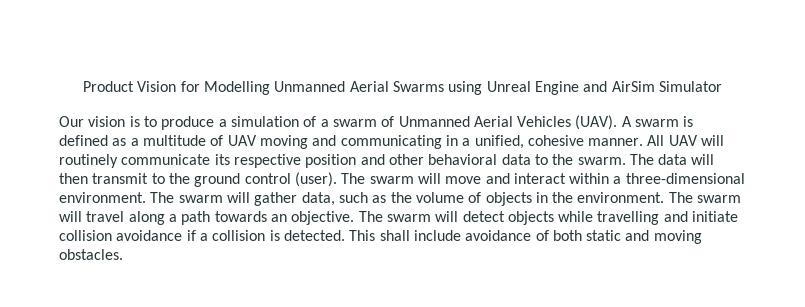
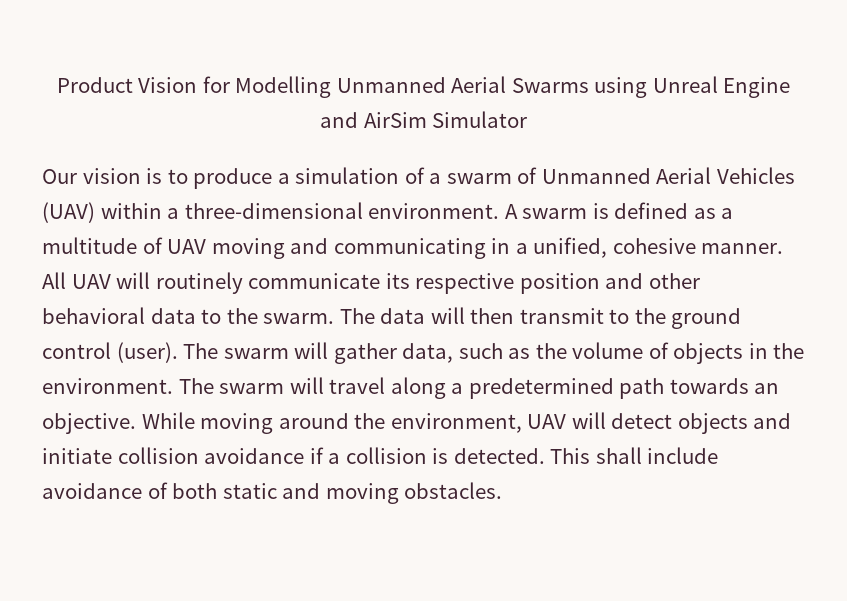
- Our vision is to produce a simulation of a swarm of Unmanned Aerial Vehicles (UAV).
+ Our vision is to produce a simulation of a swarm of Unmanned Aerial Vehicles (UAV) within a three-dimensional environment.
- The swarm will move and interact within a three-dimensional environment. The swarm will gather data, such as the volume of objects in the environment.
+ The swarm will gather data, such as the volume of objects in the environment.
- The swarm will travel along a path towards an objective.
+ The swarm will travel along a predetermined path towards an objective.
- The swarm will detect objects while travelling and initiate collision avoidance if a collision is detected.
+ While moving around the environment, UAV will detect objects and initiate collision avoidance if a collision is detected.

